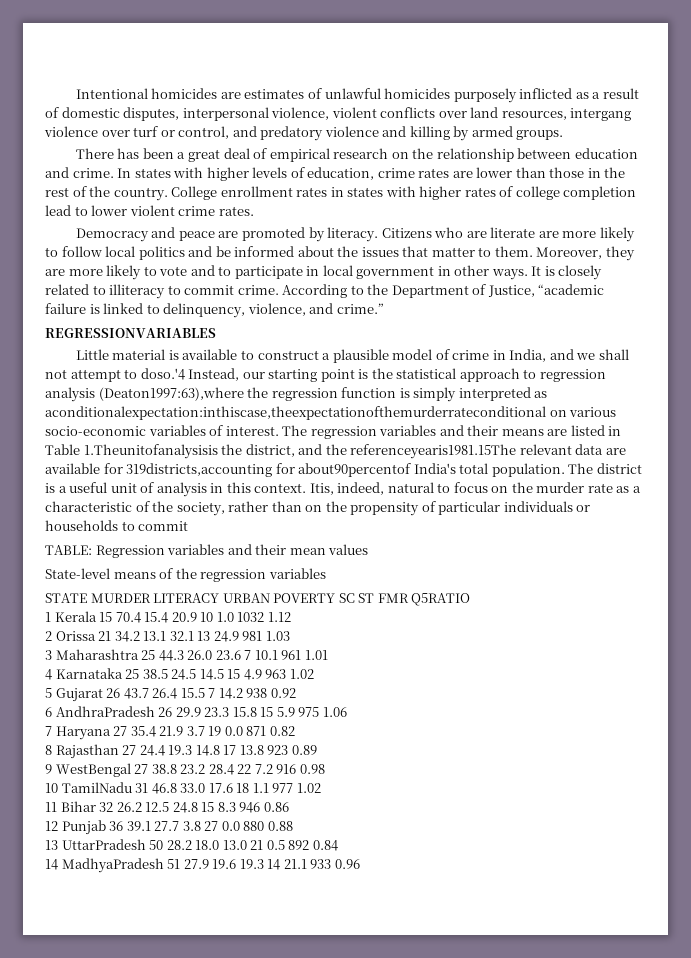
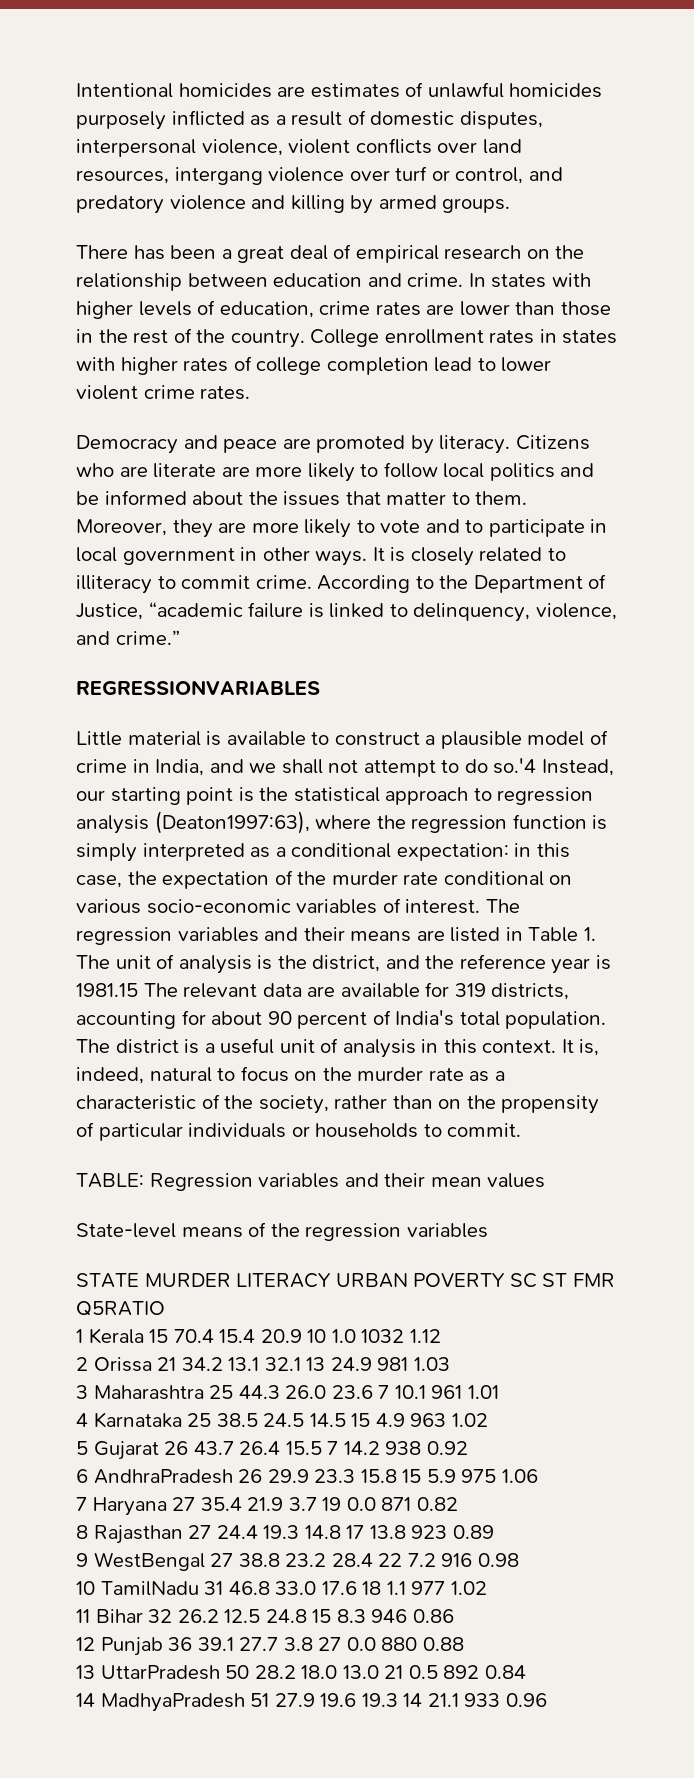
- Little material is available to construct a plausible model of crime in India, and we shall not attempt to doso.'4 Instead, our starting point is the statistical approach to regression analysis (Deaton1997:63),where the regression function is simply interpreted as aconditionalexpectation:inthiscase,theexpectationofthemurderrateconditional on various socio-economic variables of interest.
+ Little material is available to construct a plausible model of crime in India, and we shall not attempt to do so.'4 Instead, our starting point is the statistical approach to regression analysis (Deaton1997:63), where the regression function is simply interpreted as a conditional expectation: in this case, the expectation of the murder rate conditional on various socio-economic variables of interest.
- The regression variables and their means are listed in Table 1.Theunitofanalysisis the district, and the referenceyearis1981.15The relevant data are available for 319districts,accounting for about90percentof India's total population.
+ The regression variables and their means are listed in Table 1. The unit of analysis is the district, and the reference year is 1981.15 The relevant data are available for 319 districts, accounting for about 90 percent of India's total population.
- Itis, indeed, natural to focus on the murder rate as a characteristic of the society, rather than on the propensity of particular individuals or households to commit
+ It is, indeed, natural to focus on the murder rate as a characteristic of the society, rather than on the propensity of particular individuals or households to commit.

